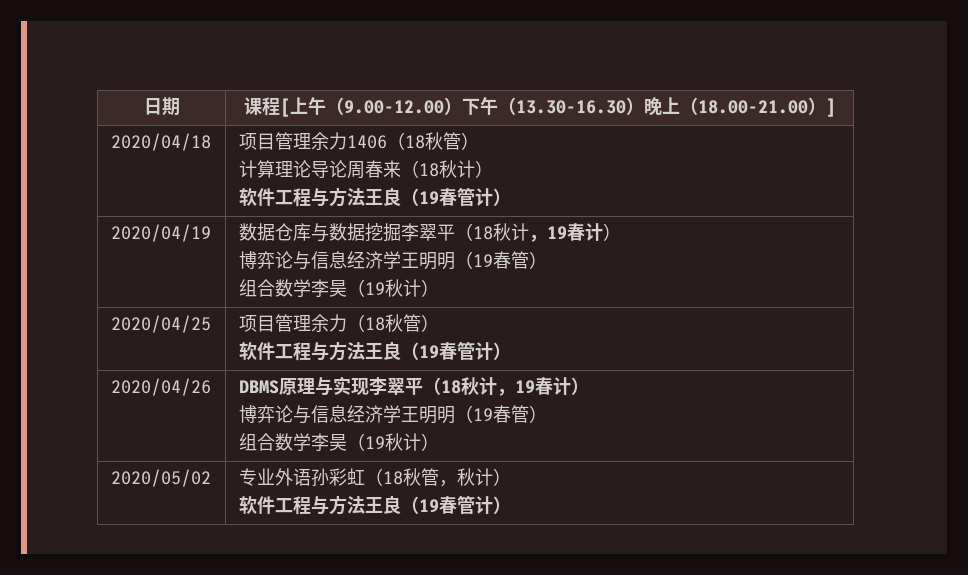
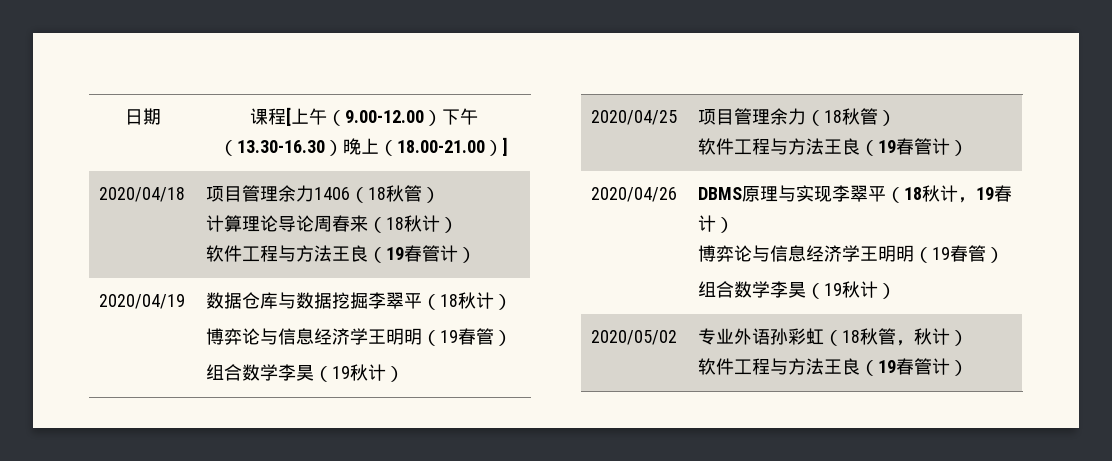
- 2020/04/19 | 数据仓库与数据挖掘李翠平（18秋计，19春计）
+ 2020/04/19 | 数据仓库与数据挖掘李翠平（18秋计）

